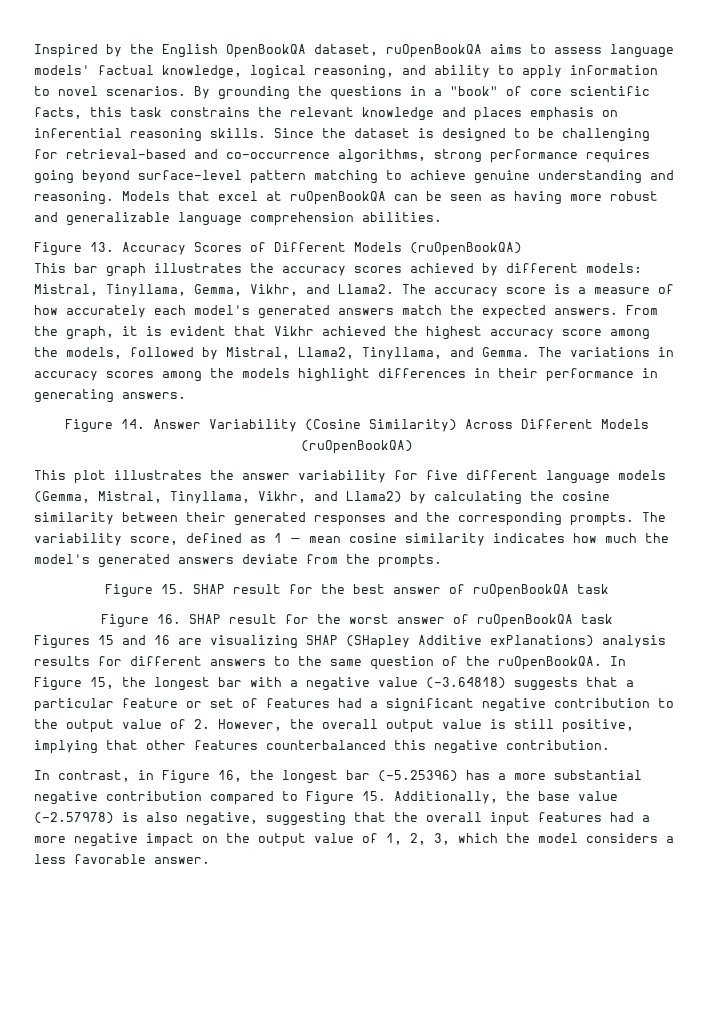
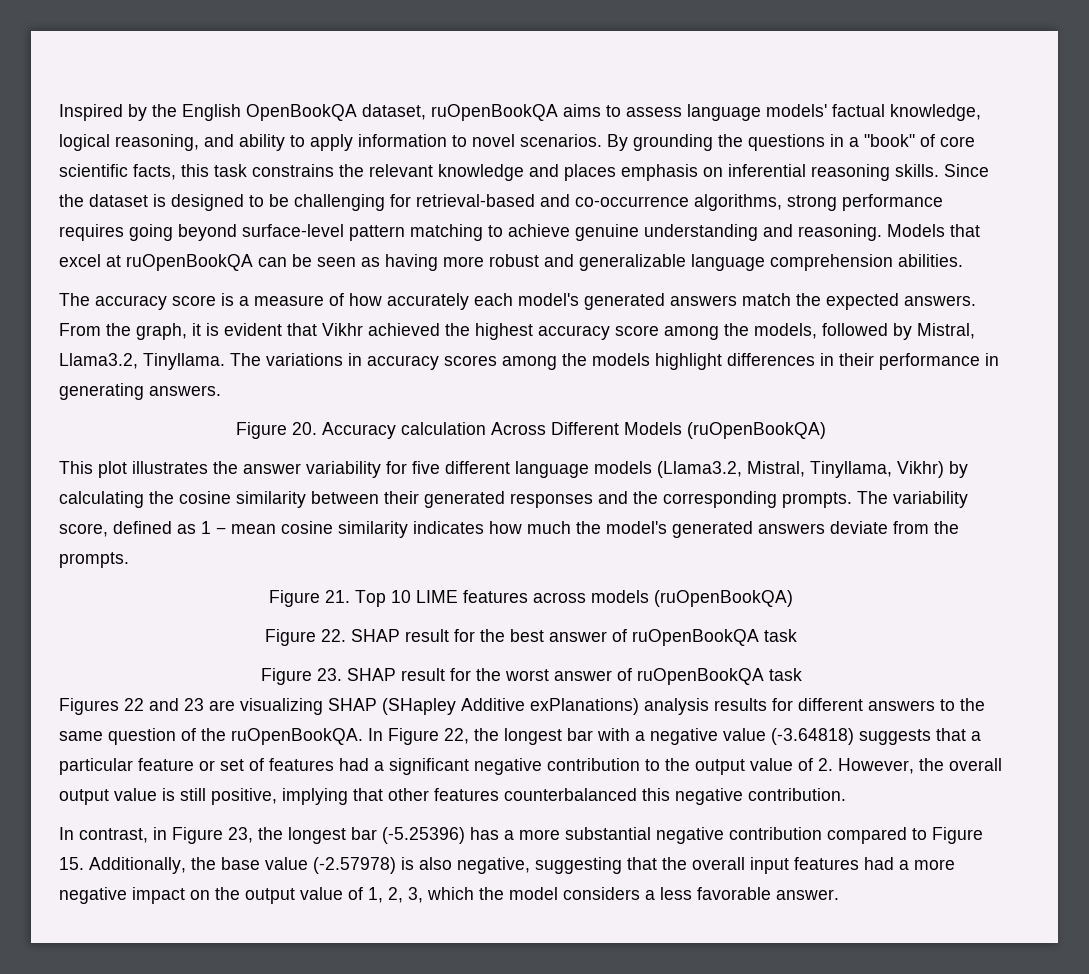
- Figure 13. Accuracy Scores of Different Models (ruOpenBookQA)
- This bar graph illustrates the accuracy scores achieved by different models: Mistral, Tinyllama, Gemma, Vikhr, and Llama2.
- From the graph, it is evident that Vikhr achieved the highest accuracy score among the models, followed by Mistral, Llama2, Tinyllama, and Gemma.
+ From the graph, it is evident that Vikhr achieved the highest accuracy score among the models, followed by Mistral, Llama3.2, Tinyllama.
- Figure 14. Answer Variability (Cosine Similarity) Across Different Models (ruOpenBookQA)
+ Figure 20. Accuracy calculation Across Different Models (ruOpenBookQA)
- This plot illustrates the answer variability for five different language models (Gemma, Mistral, Tinyllama, Vikhr, and Llama2) by calculating the cosine similarity between their generated responses and the corresponding prompts.
+ This plot illustrates the answer variability for five different language models (Llama3.2, Mistral, Tinyllama, Vikhr) by calculating the cosine similarity between their generated responses and the corresponding prompts.
- Figure 15. SHAP result for the best answer of ruOpenBookQA task
+ Figure 21. Top 10 LIME features across models (ruOpenBookQA)
+ Figure 22. SHAP result for the best answer of ruOpenBookQA task
- Figure 16. SHAP result for the worst answer of ruOpenBookQA task
+ Figure 23. SHAP result for the worst answer of ruOpenBookQA task
- Figures 15 and 16 are visualizing SHAP (SHapley Additive exPlanations) analysis results for different answers to the same question of the ruOpenBookQA.
+ Figures 22 and 23 are visualizing SHAP (SHapley Additive exPlanations) analysis results for different answers to the same question of the ruOpenBookQA.
- In Figure 15, the longest bar with a negative value (-3.64818) suggests that a particular feature or set of features had a significant negative contribution to the output value of 2. However, the overall output value is still positive, implying that other features counterbalanced this negative contribution.
+ In Figure 22, the longest bar with a negative value (-3.64818) suggests that a particular feature or set of features had a significant negative contribution to the output value of 2. However, the overall output value is still positive, implying that other features counterbalanced this negative contribution.
- In contrast, in Figure 16, the longest bar (-5.25396) has a more substantial negative contribution compared to Figure 15. Additionally, the base value (-2.57978) is also negative, suggesting that the overall input features had a more negative impact on the output value of 1, 2, 3, which the model considers a less favorable answer.
+ In contrast, in Figure 23, the longest bar (-5.25396) has a more substantial negative contribution compared to Figure 15. Additionally, the base value (-2.57978) is also negative, suggesting that the overall input features had a more negative impact on the output value of 1, 2, 3, which the model considers a less favorable answer.

